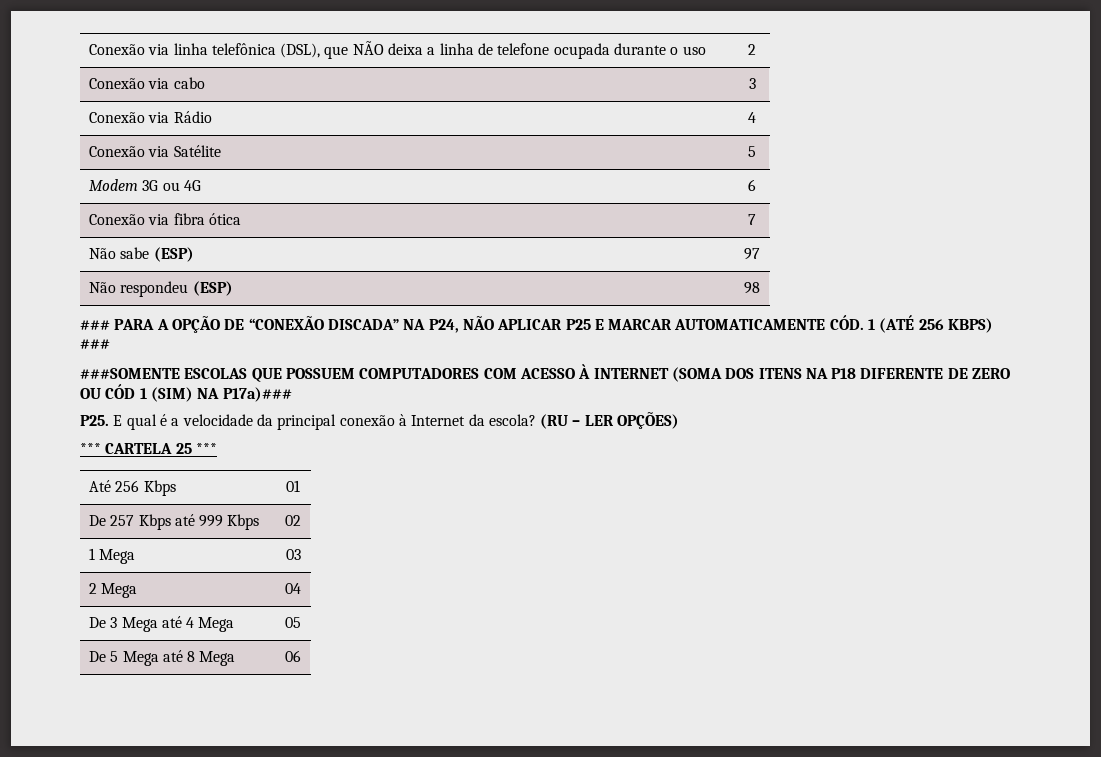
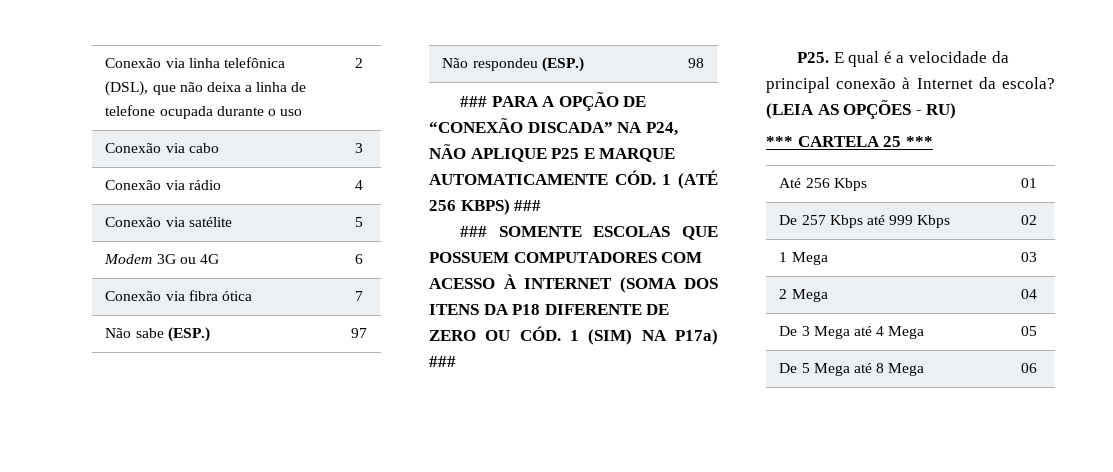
- Conexão via linha telefônica (DSL), que NÃO deixa a linha de telefone ocupada durante o uso | 2
+ Conexão via linha telefônica (DSL), que não deixa a linha de telefone ocupada durante o uso | 2
- Conexão via Rádio | 4
+ Conexão via rádio | 4
- Conexão via Satélite | 5
+ Conexão via satélite | 5
- Não sabe (ESP) | 97
+ Não sabe (ESP.) | 97
- Não respondeu (ESP) | 98
+ Não respondeu (ESP.) | 98
- ### PARA A OPÇÃO DE “CONEXÃO DISCADA” NA P24, NÃO APLICAR P25 E MARCAR AUTOMATICAMENTE CÓD. 1 (ATÉ 256 KBPS) ###
+ ### PARA A OPÇÃO DE “CONEXÃO DISCADA” NA P24, NÃO APLIQUE P25 E MARQUE AUTOMATICAMENTE CÓD. 1 (ATÉ 256 KBPS) ###
- ###SOMENTE ESCOLAS QUE POSSUEM COMPUTADORES COM ACESSO À INTERNET (SOMA DOS ITENS NA P18 DIFERENTE DE ZERO OU CÓD 1 (SIM) NA P17a)###
+ ### SOMENTE ESCOLAS QUE POSSUEM COMPUTADORES COM ACESSO À INTERNET (SOMA DOS ITENS DA P18 DIFERENTE DE ZERO OU CÓD. 1 (SIM) NA P17a) ###
- (RU – LER OPÇÕES)
+ (LEIA AS OPÇÕES - RU)

